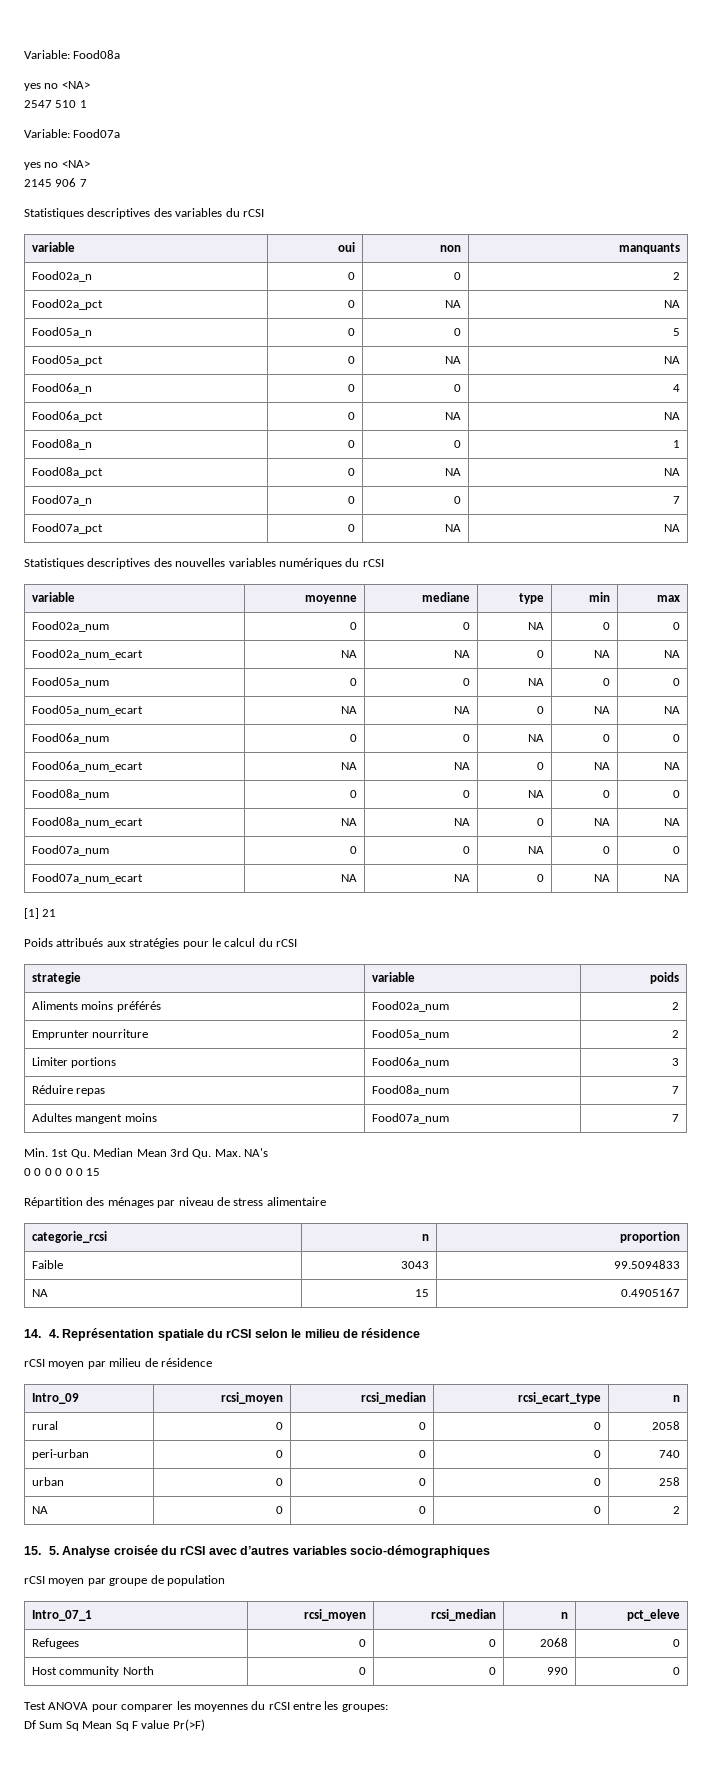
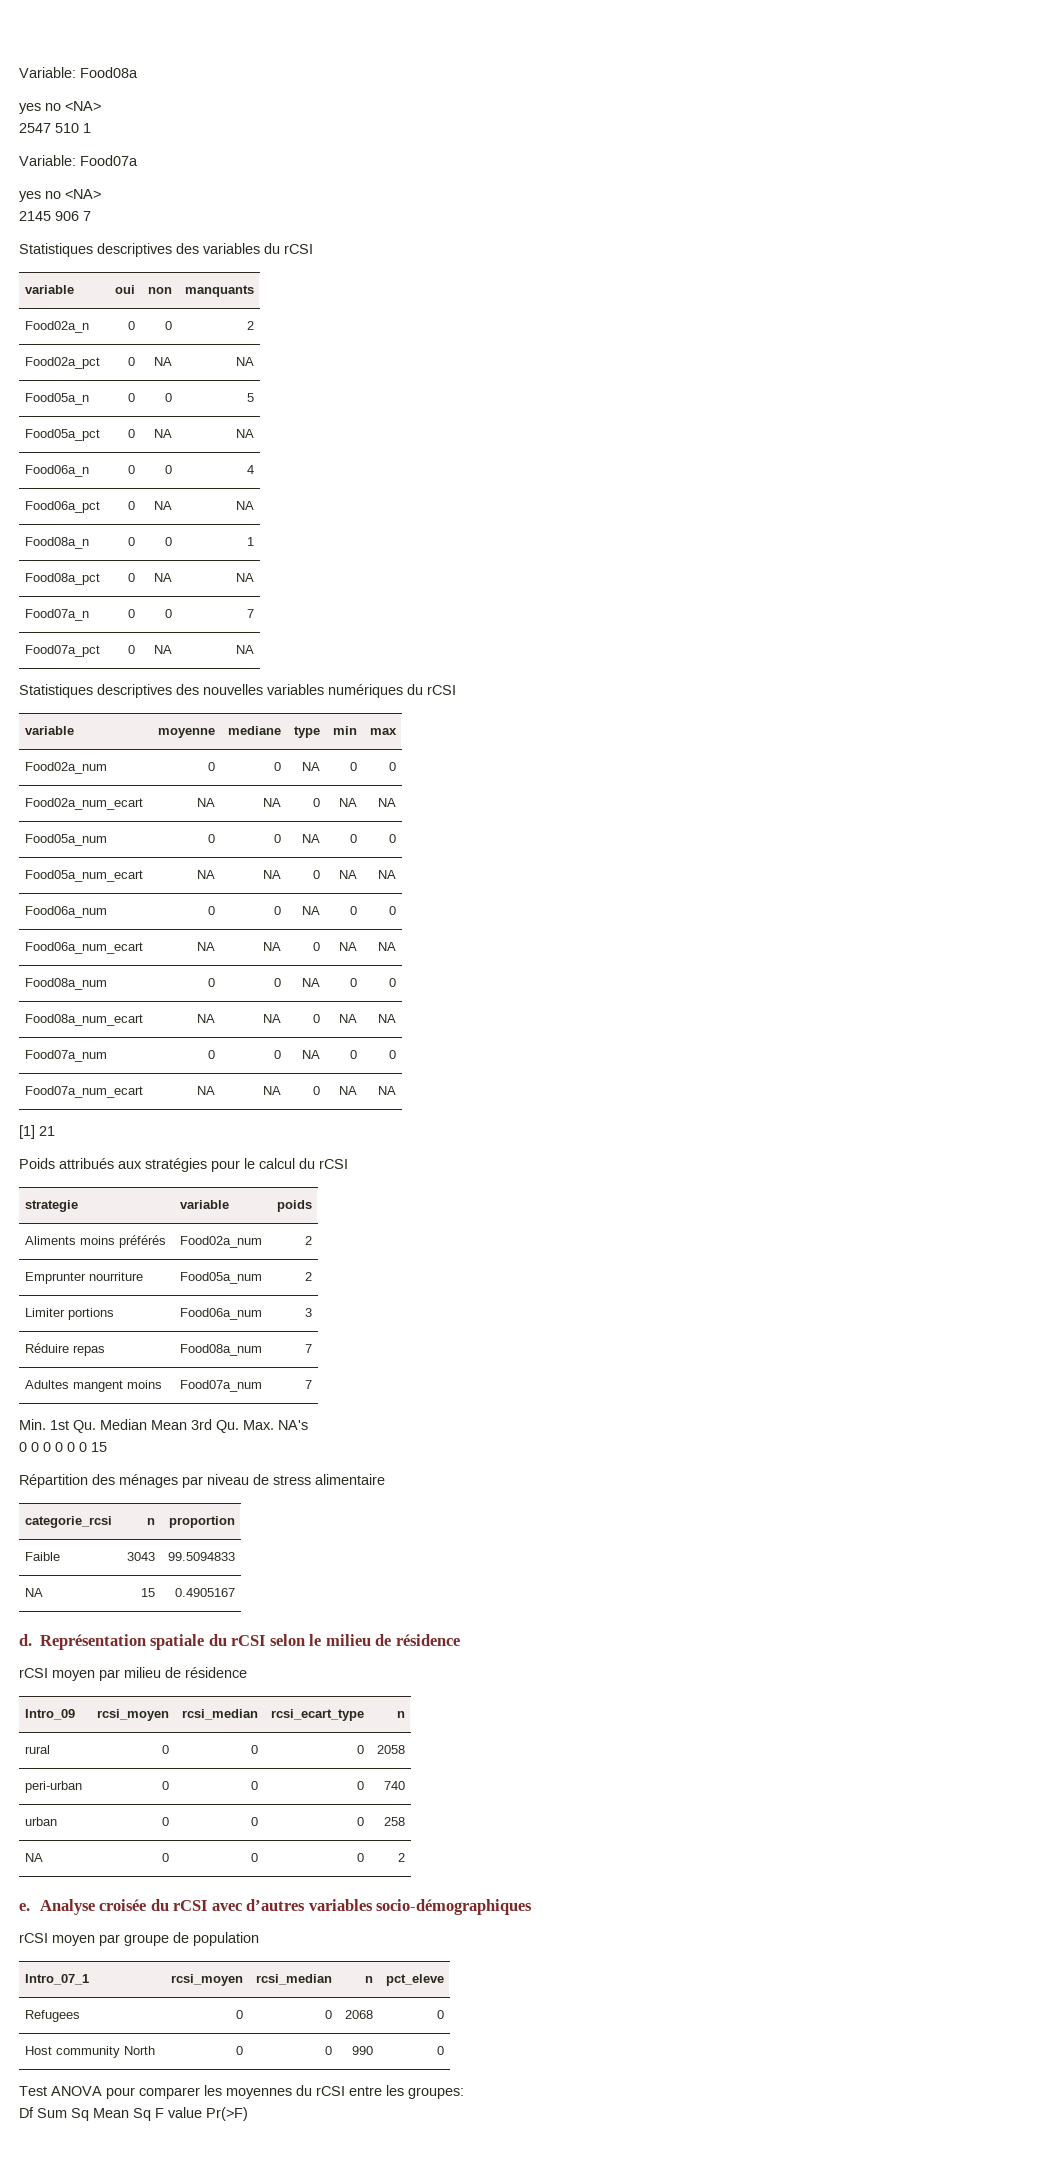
- 14. 4. Représentation spatiale du rCSI selon le milieu de résidence
+ d. Représentation spatiale du rCSI selon le milieu de résidence
- 15. 5. Analyse croisée du rCSI avec d’autres variables socio-démographiques
+ e. Analyse croisée du rCSI avec d’autres variables socio-démographiques

